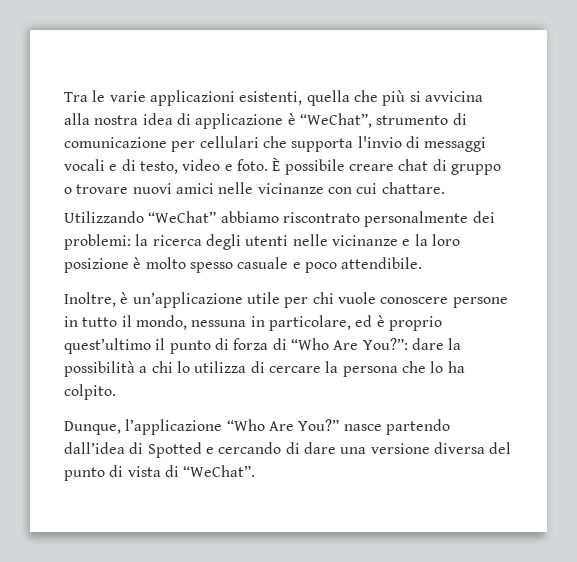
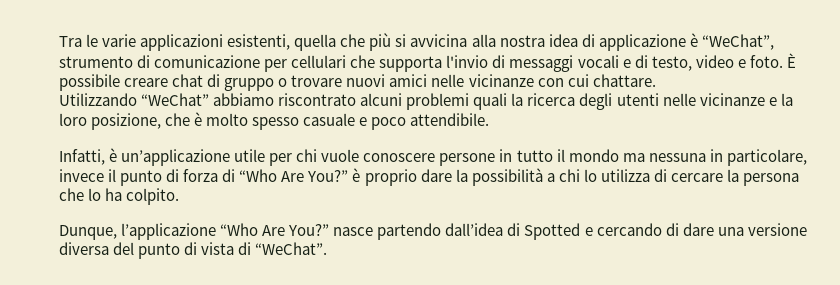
- Utilizzando “WeChat” abbiamo riscontrato personalmente dei problemi: la ricerca degli utenti nelle vicinanze e la loro posizione è molto spesso casuale e poco attendibile.
+ Utilizzando “WeChat” abbiamo riscontrato alcuni problemi quali la ricerca degli utenti nelle vicinanze e la loro posizione, che è molto spesso casuale e poco attendibile.
- Inoltre, è un’applicazione utile per chi vuole conoscere persone in tutto il mondo, nessuna in particolare, ed è proprio quest’ultimo il punto di forza di “Who Are You?”: dare la possibilità a chi lo utilizza di cercare la persona che lo ha colpito.
+ Infatti, è un’applicazione utile per chi vuole conoscere persone in tutto il mondo ma nessuna in particolare, invece il punto di forza di “Who Are You?” è proprio dare la possibilità a chi lo utilizza di cercare la persona che lo ha colpito.

